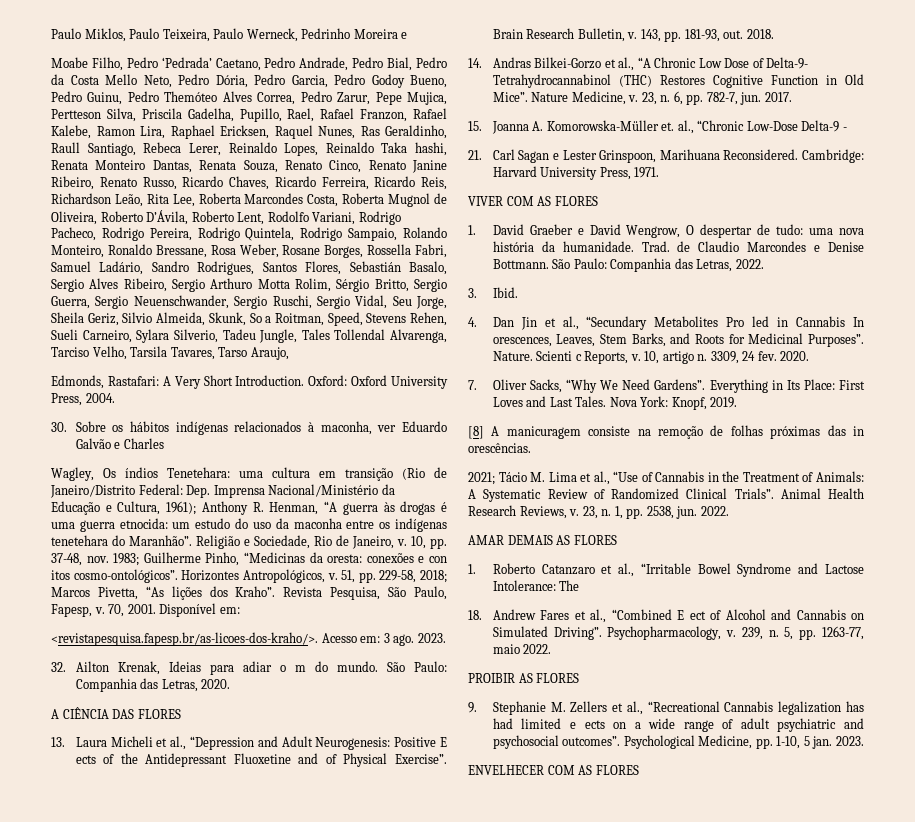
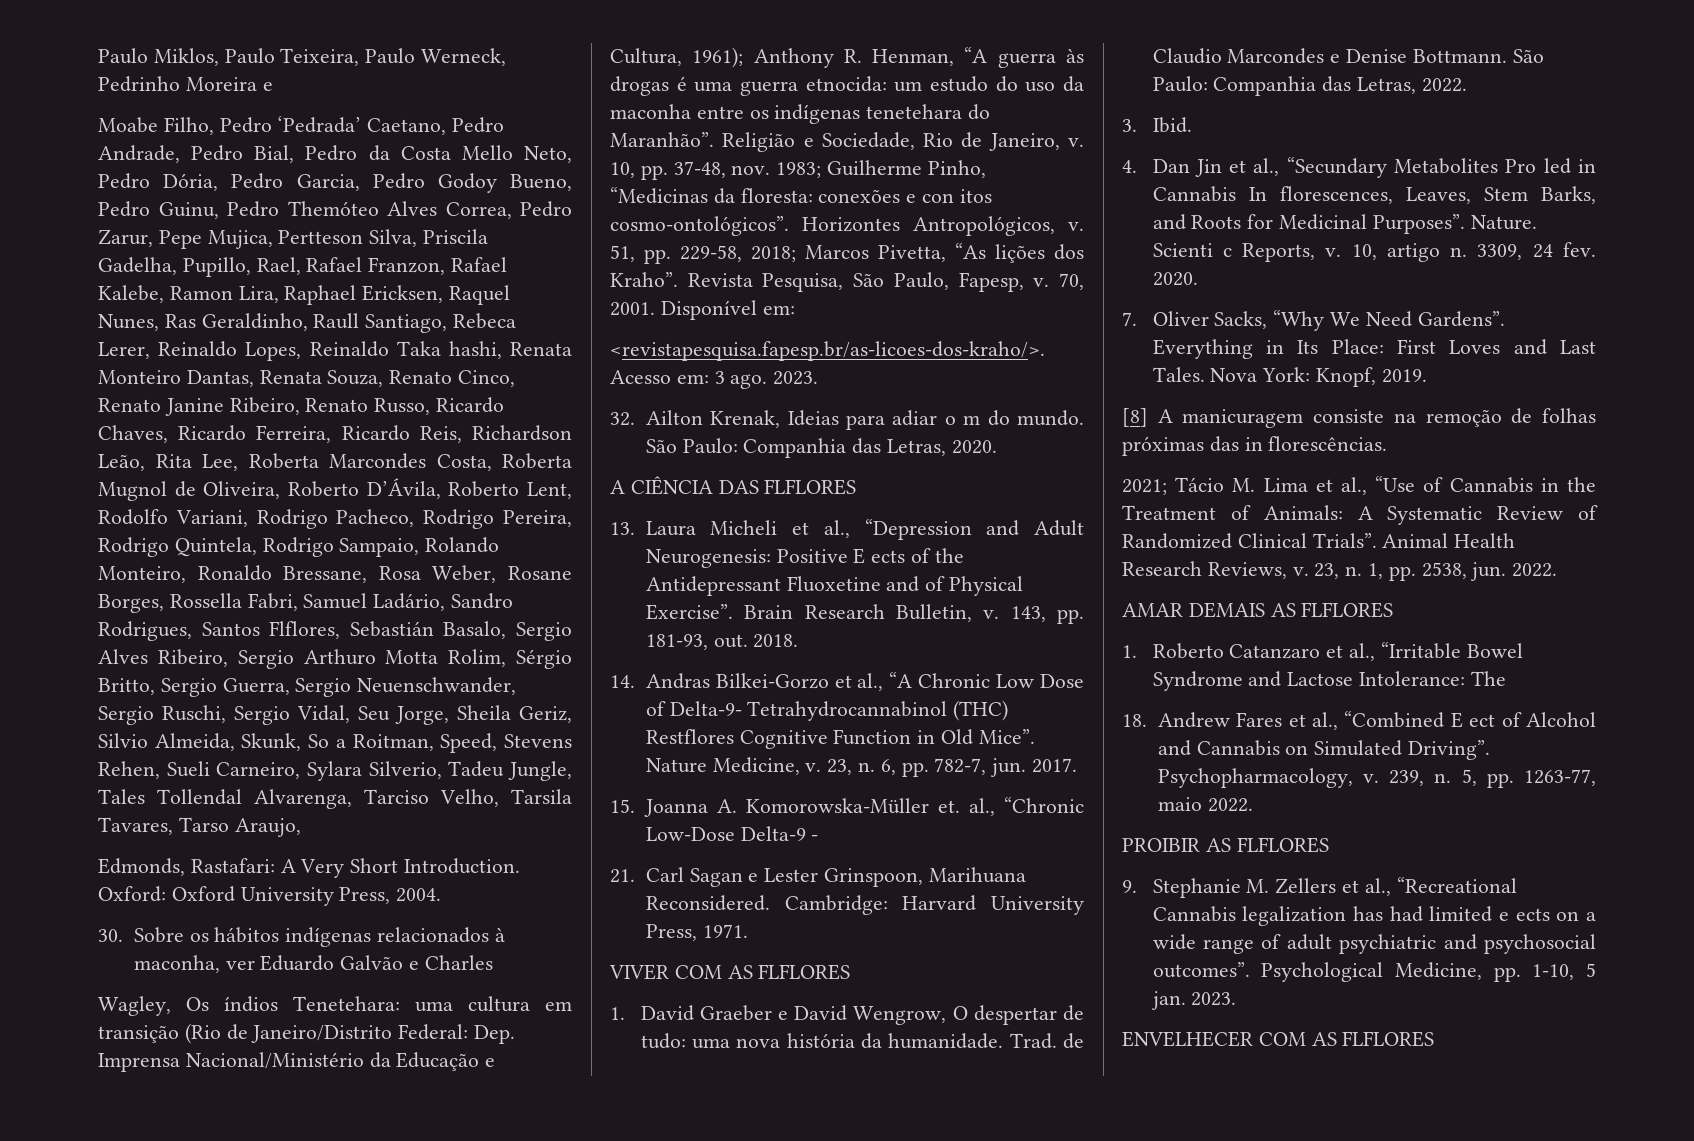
- Moabe Filho, Pedro ‘Pedrada’ Caetano, Pedro Andrade, Pedro Bial, Pedro da Costa Mello Neto, Pedro Dória, Pedro Garcia, Pedro Godoy Bueno, Pedro Guinu, Pedro Themóteo Alves Correa, Pedro Zarur, Pepe Mujica, Pertteson Silva, Priscila Gadelha, Pupillo, Rael, Rafael Franzon, Rafael Kalebe, Ramon Lira, Raphael Ericksen, Raquel Nunes, Ras Geraldinho, Raull Santiago, Rebeca Lerer, Reinaldo Lopes, Reinaldo Taka hashi, Renata Monteiro Dantas, Renata Souza, Renato Cinco, Renato Janine Ribeiro, Renato Russo, Ricardo Chaves, Ricardo Ferreira, Ricardo Reis, Richardson Leão, Rita Lee, Roberta Marcondes Costa, Roberta Mugnol de Oliveira, Roberto D’Ávila, Roberto Lent, Rodolfo Variani, Rodrigo Pacheco, Rodrigo Pereira, Rodrigo Quintela, Rodrigo Sampaio, Rolando Monteiro, Ronaldo Bressane, Rosa Weber, Rosane Borges, Rossella Fabri, Samuel Ladário, Sandro Rodrigues, Santos Flores, Sebastián Basalo, Sergio Alves Ribeiro, Sergio Arthuro Motta Rolim, Sérgio Britto, Sergio Guerra, Sergio Neuenschwander, Sergio Ruschi, Sergio Vidal, Seu Jorge, Sheila Geriz, Silvio Almeida, Skunk, So a Roitman, Speed, Stevens Rehen, Sueli Carneiro, Sylara Silverio, Tadeu Jungle, Tales Tollendal Alvarenga, Tarciso Velho, Tarsila Tavares, Tarso Araujo,
+ Moabe Filho, Pedro ‘Pedrada’ Caetano, Pedro Andrade, Pedro Bial, Pedro da Costa Mello Neto, Pedro Dória, Pedro Garcia, Pedro Godoy Bueno, Pedro Guinu, Pedro Themóteo Alves Correa, Pedro Zarur, Pepe Mujica, Pertteson Silva, Priscila Gadelha, Pupillo, Rael, Rafael Franzon, Rafael Kalebe, Ramon Lira, Raphael Ericksen, Raquel Nunes, Ras Geraldinho, Raull Santiago, Rebeca Lerer, Reinaldo Lopes, Reinaldo Taka hashi, Renata Monteiro Dantas, Renata Souza, Renato Cinco, Renato Janine Ribeiro, Renato Russo, Ricardo Chaves, Ricardo Ferreira, Ricardo Reis, Richardson Leão, Rita Lee, Roberta Marcondes Costa, Roberta Mugnol de Oliveira, Roberto D’Ávila, Roberto Lent, Rodolfo Variani, Rodrigo Pacheco, Rodrigo Pereira, Rodrigo Quintela, Rodrigo Sampaio, Rolando Monteiro, Ronaldo Bressane, Rosa Weber, Rosane Borges, Rossella Fabri, Samuel Ladário, Sandro Rodrigues, Santos Flflores, Sebastián Basalo, Sergio Alves Ribeiro, Sergio Arthuro Motta Rolim, Sérgio Britto, Sergio Guerra, Sergio Neuenschwander, Sergio Ruschi, Sergio Vidal, Seu Jorge, Sheila Geriz, Silvio Almeida, Skunk, So a Roitman, Speed, Stevens Rehen, Sueli Carneiro, Sylara Silverio, Tadeu Jungle, Tales Tollendal Alvarenga, Tarciso Velho, Tarsila Tavares, Tarso Araujo,
- 1983; Guilherme Pinho, “Medicinas da oresta: conexões e con itos cosmo-ontológicos”.
+ 1983; Guilherme Pinho, “Medicinas da floresta: conexões e con itos cosmo-ontológicos”.
- A CIÊNCIA DAS FLORES
+ A CIÊNCIA DAS FLFLORES
- 14. Andras Bilkei-Gorzo et al., “A Chronic Low Dose of Delta-9- Tetrahydrocannabinol (THC) Restores Cognitive Function in Old Mice”.
+ 14. Andras Bilkei-Gorzo et al., “A Chronic Low Dose of Delta-9- Tetrahydrocannabinol (THC) Restflores Cognitive Function in Old Mice”.
- VIVER COM AS FLORES
+ VIVER COM AS FLFLORES
- 4. Dan Jin et al., “Secundary Metabolites Pro led in Cannabis In orescences, Leaves, Stem Barks, and Roots for Medicinal Purposes”.
+ 4. Dan Jin et al., “Secundary Metabolites Pro led in Cannabis In florescences, Leaves, Stem Barks, and Roots for Medicinal Purposes”.
- [8] A manicuragem consiste na remoção de folhas próximas das in orescências.
+ [8] A manicuragem consiste na remoção de folhas próximas das in florescências.
- AMAR DEMAIS AS FLORES
+ AMAR DEMAIS AS FLFLORES
- PROIBIR AS FLORES
+ PROIBIR AS FLFLORES
- ENVELHECER COM AS FLORES
+ ENVELHECER COM AS FLFLORES

